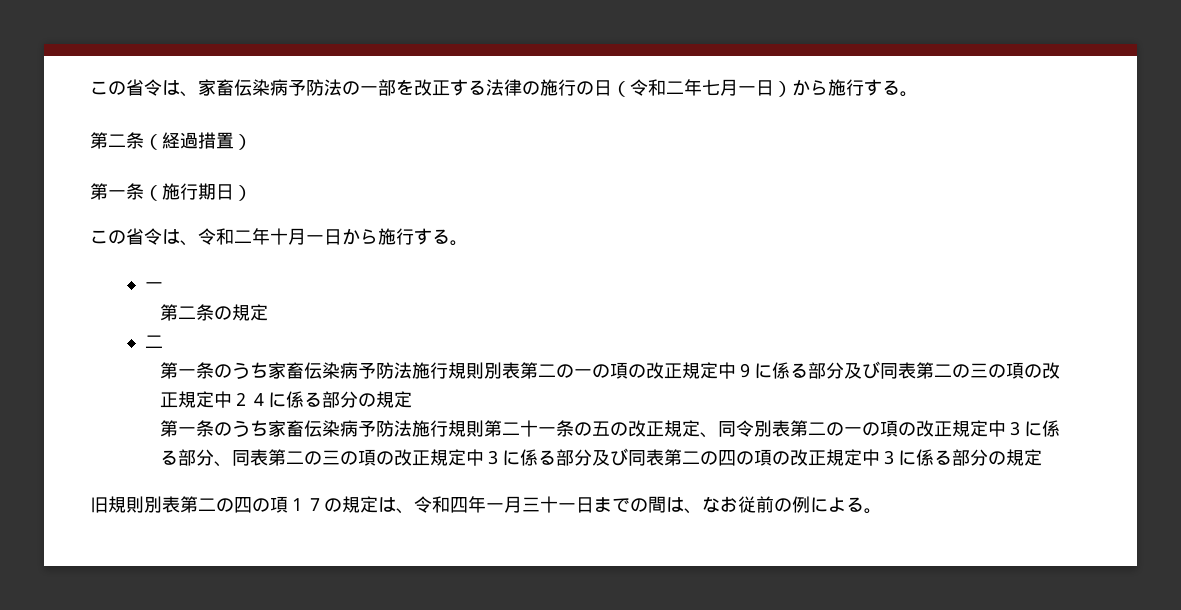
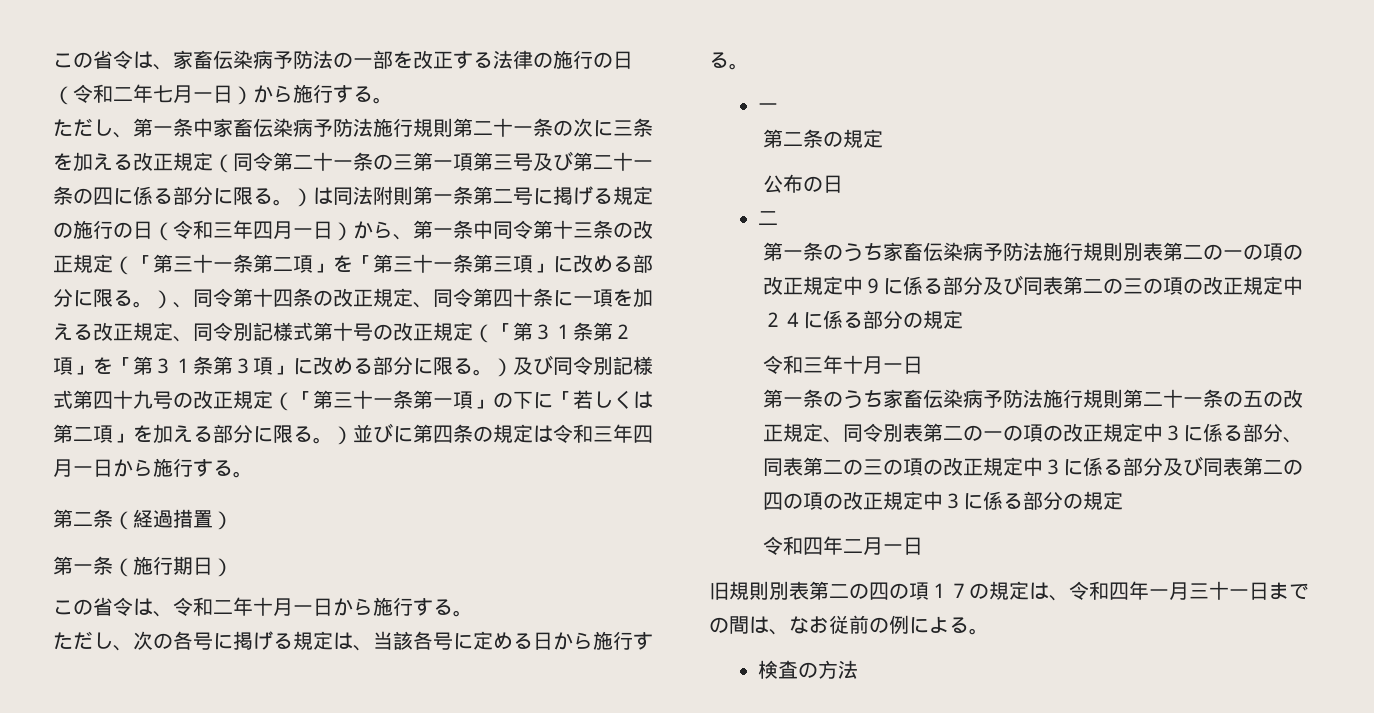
+ ただし、第一条中家畜伝染病予防法施行規則第二十一条の次に三条を加える改正規定（同令第二十一条の三第一項第三号及び第二十一条の四に係る部分に限る。）は同法附則第一条第二号に掲げる規定の施行の日（令和三年四月一日）から、第一条中同令第十三条の改正規定（「第三十一条第二項」を「第三十一条第三項」に改める部分に限る。）、同令第十四条の改正規定、同令第四十条に一項を加える改正規定、同令別記様式第十号の改正規定（「第３１条第２項」を「第３１条第３項」に改める部分に限る。）及び同令別記様式第四十九号の改正規定（「第三十一条第一項」の下に「若しくは第二項」を加える部分に限る。）並びに第四条の規定は令和三年四月一日から施行する。
+ ただし、次の各号に掲げる規定は、当該各号に定める日から施行する。
+ 公布の日
+ 令和三年十月一日
+ 令和四年二月一日
+ 検査の方法

